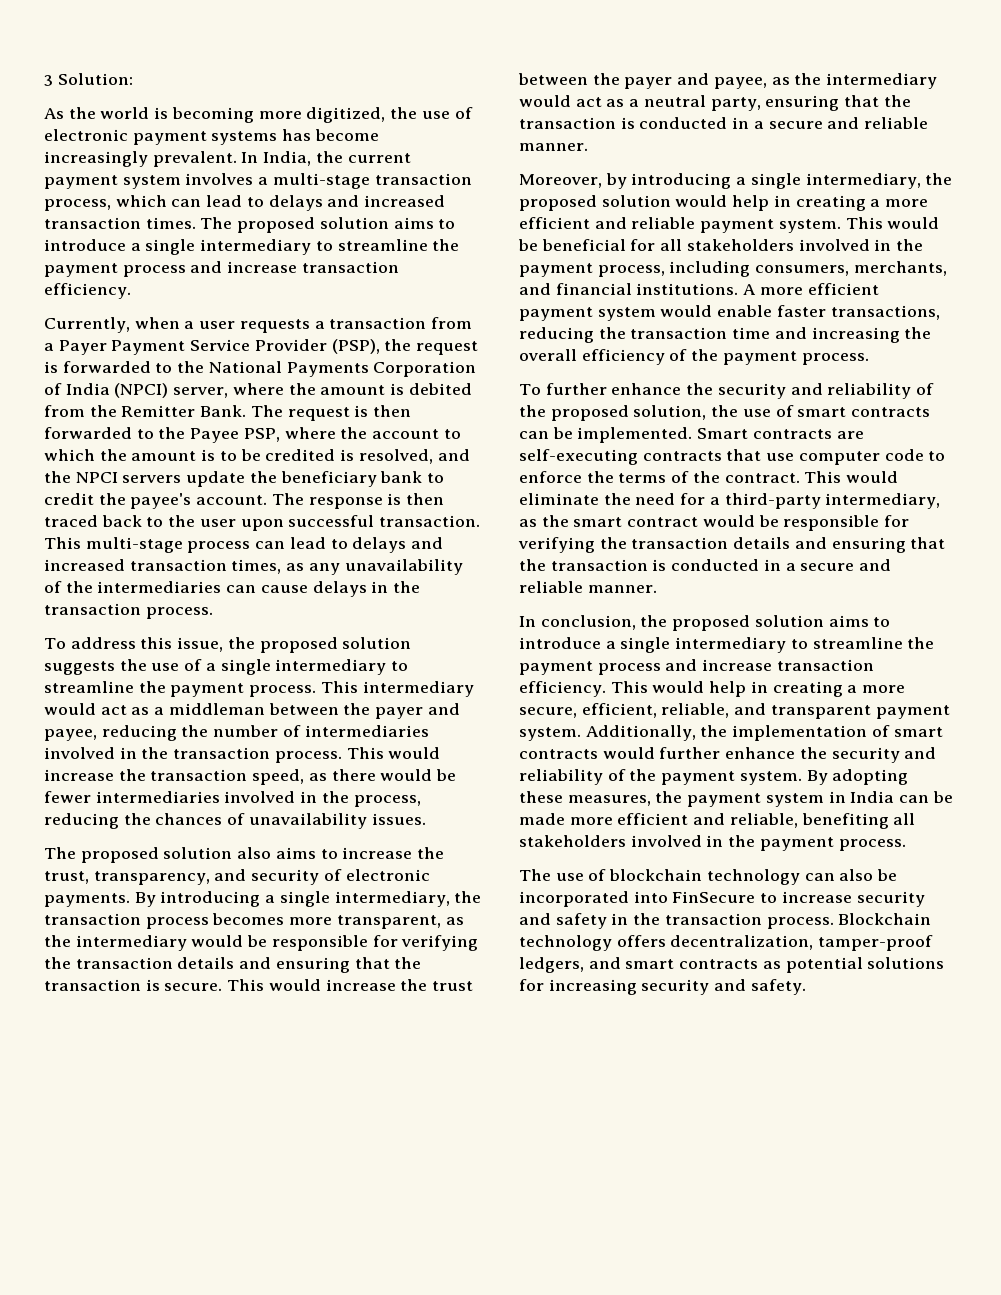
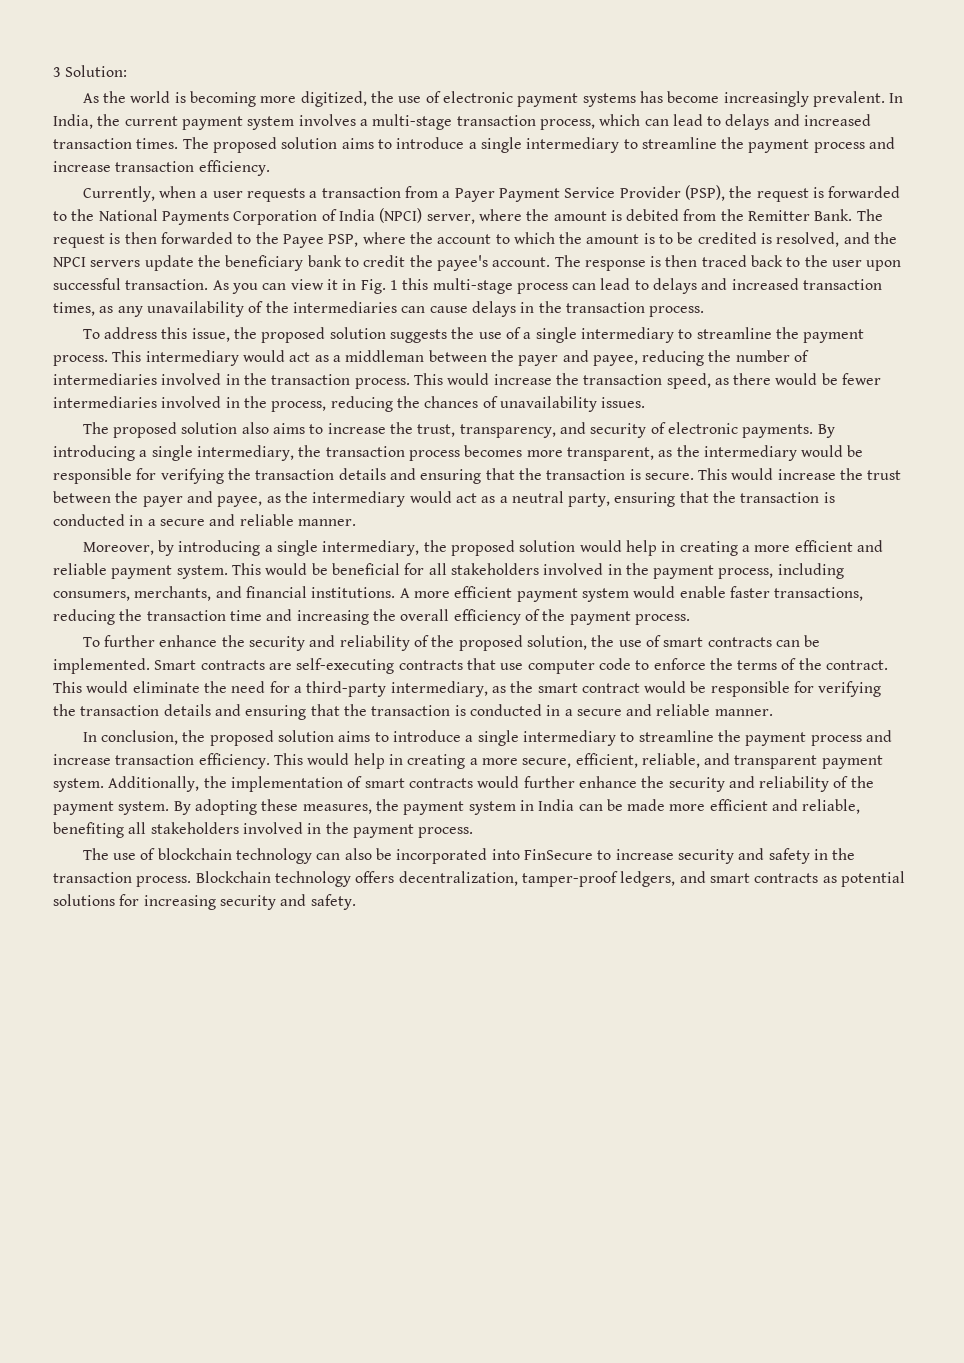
- This multi-stage process can lead to delays and increased transaction times, as any unavailability of the intermediaries can cause delays in the transaction process.
+ As you can view it in Fig. 1 this multi-stage process can lead to delays and increased transaction times, as any unavailability of the intermediaries can cause delays in the transaction process.

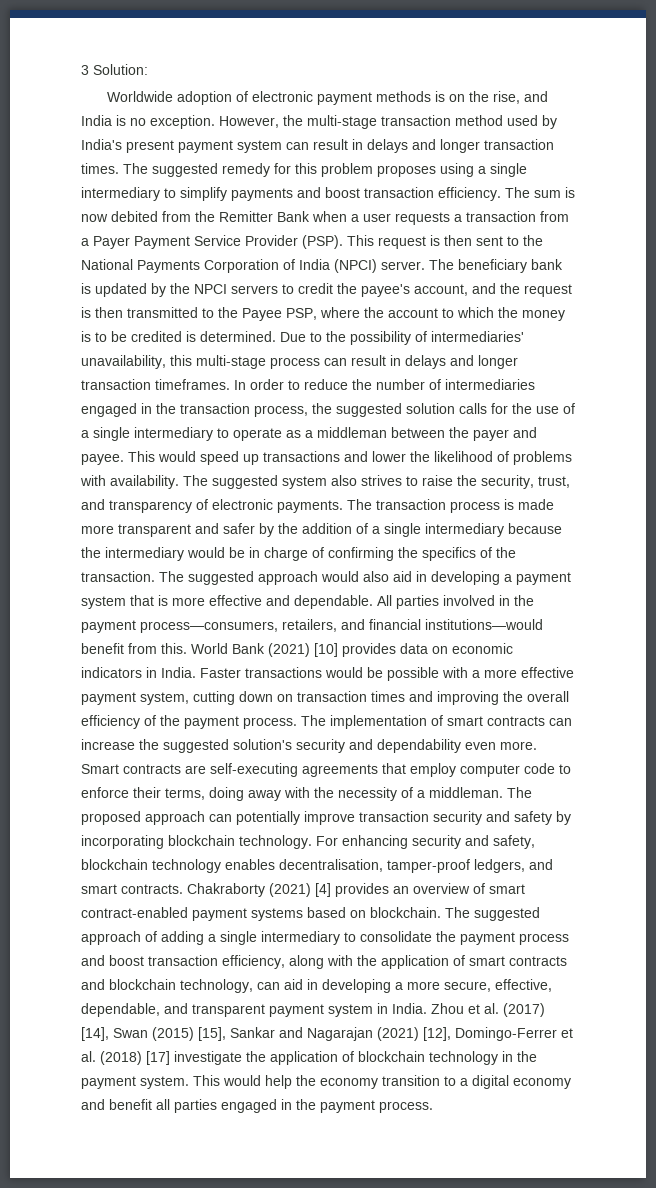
- As the world is becoming more digitized, the use of electronic payment systems has become increasingly prevalent. In India, the current payment system involves a multi-stage transaction process, which can lead to delays and increased transaction times.
+ Worldwide adoption of electronic payment methods is on the rise, and India is no exception. However, the multi-stage transaction method used by India's present payment system can result in delays and longer transaction times.
- The proposed solution aims to introduce a single intermediary to streamline the payment process and increase transaction efficiency.
- Currently, when a user requests a transaction from a Payer Payment Service Provider (PSP), the request is forwarded to the National Payments Corporation of India (NPCI) server, where the amount is debited from the Remitter Bank. The request is then forwarded to the Payee PSP, where the account to which the amount is to be credited is resolved, and the NPCI servers update the beneficiary bank to credit the payee's account. The response is then traced back to the user upon successful transaction. As you can view it in Fig. 1 this multi-stage process can lead to delays and increased transaction times, as any unavailability of the intermediaries can cause delays in the transaction process.
- To address this issue, the proposed solution suggests the use of a single intermediary to streamline the payment process. This intermediary would act as a middleman between the payer and payee, reducing the number of intermediaries involved in the transaction process. This would increase the transaction speed, as there would be fewer intermediaries involved in the process, reducing the chances of unavailability issues.
- The proposed solution also aims to increase the trust, transparency, and security of electronic payments. By introducing a single intermediary, the transaction process becomes more transparent, as the intermediary would be responsible for verifying the transaction details and ensuring that the transaction is secure. This would increase the trust between the payer and payee, as the intermediary would act as a neutral party, ensuring that the transaction is conducted in a secure and reliable manner.
- Moreover, by introducing a single intermediary, the proposed solution would help in creating a more efficient and reliable payment system. This would be beneficial for all stakeholders involved in the payment process, including consumers, merchants, and financial institutions. A more efficient payment system would enable faster transactions, reducing the transaction time and increasing the overall efficiency of the payment process.
- To further enhance the security and reliability of the proposed solution, the use of smart contracts can be implemented.
+ The suggested remedy for this problem proposes using a single intermediary to simplify payments and boost transaction efficiency. The sum is now debited from the Remitter Bank when a user requests a transaction from a Payer Payment Service Provider (PSP). This request is then sent to the National Payments Corporation of India (NPCI) server. The beneficiary bank is updated by the NPCI servers to credit the payee's account, and the request is then transmitted to the Payee PSP, where the account to which the money is to be credited is determined. Due to the possibility of intermediaries' unavailability, this multi-stage process can result in delays and longer transaction timeframes. In order to reduce the number of intermediaries engaged in the transaction process, the suggested solution calls for the use of a single intermediary to operate as a middleman between the payer and payee. This would speed up transactions and lower the likelihood of problems with availability. The suggested system also strives to raise the security, trust, and transparency of electronic payments. The transaction process is made more transparent and safer by the addition of a single intermediary because the intermediary would be in charge of confirming the specifics of the transaction. The suggested approach would also aid in developing a payment system that is more effective and dependable. All parties involved in the payment process—consumers, retailers, and financial institutions—would benefit from this. World Bank (2021) [10] provides data on economic indicators in India. Faster transactions would be possible with a more effective payment system, cutting down on transaction times and improving the overall efficiency of the payment process. The implementation of smart contracts can increase the suggested solution's security and dependability even more.
- Smart contracts are self-executing contracts that use computer code to enforce the terms of the contract. This would eliminate the need for a third-party intermediary, as the smart contract would be responsible for verifying the transaction details and ensuring that the transaction is conducted in a secure and reliable manner.
- In conclusion, the proposed solution aims to introduce a single intermediary to streamline the payment process and increase transaction efficiency. This would help in creating a more secure, efficient, reliable, and transparent payment system. Additionally, the implementation of smart contracts would further enhance the security and reliability of the payment system. By adopting these measures, the payment system in India can be made more efficient and reliable, benefiting all stakeholders involved in the payment process.
- The use of blockchain technology can also be incorporated into FinSecure to increase security and safety in the transaction process. Blockchain technology offers decentralization, tamper-proof ledgers, and smart contracts as potential solutions for increasing security and safety.
+ Smart contracts are self-executing agreements that employ computer code to enforce their terms, doing away with the necessity of a middleman. The proposed approach can potentially improve transaction security and safety by incorporating blockchain technology. For enhancing security and safety, blockchain technology enables decentralisation, tamper-proof ledgers, and smart contracts. Chakraborty (2021) [4] provides an overview of smart contract-enabled payment systems based on blockchain. The suggested approach of adding a single intermediary to consolidate the payment process and boost transaction efficiency, along with the application of smart contracts and blockchain technology, can aid in developing a more secure, effective, dependable, and transparent payment system in India. Zhou et al. (2017) [14], Swan (2015) [15], Sankar and Nagarajan (2021) [12], Domingo-Ferrer et al. (2018) [17] investigate the application of blockchain technology in the payment system. This would help the economy transition to a digital economy and benefit all parties engaged in the payment process.

